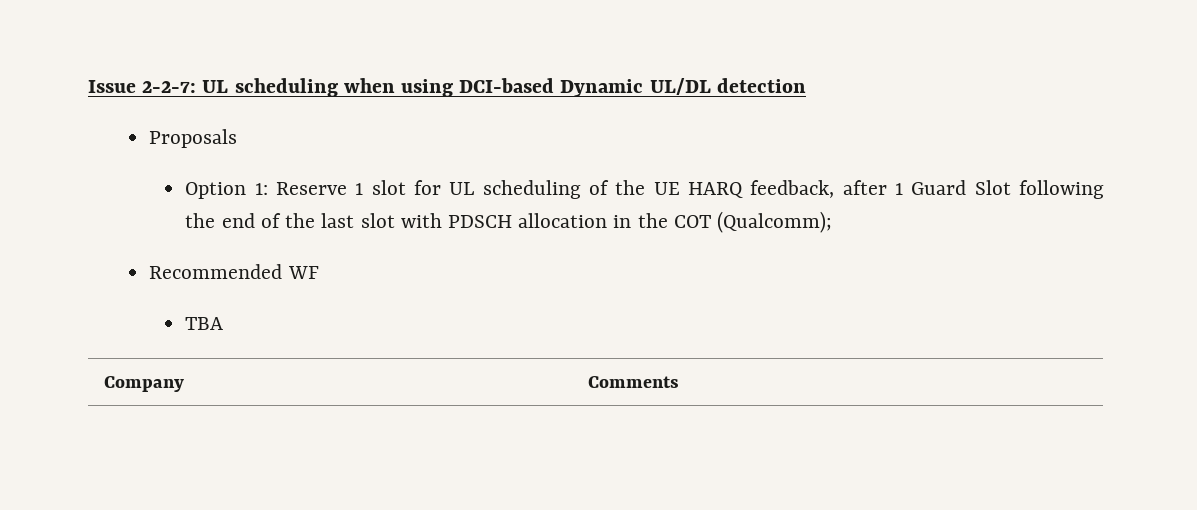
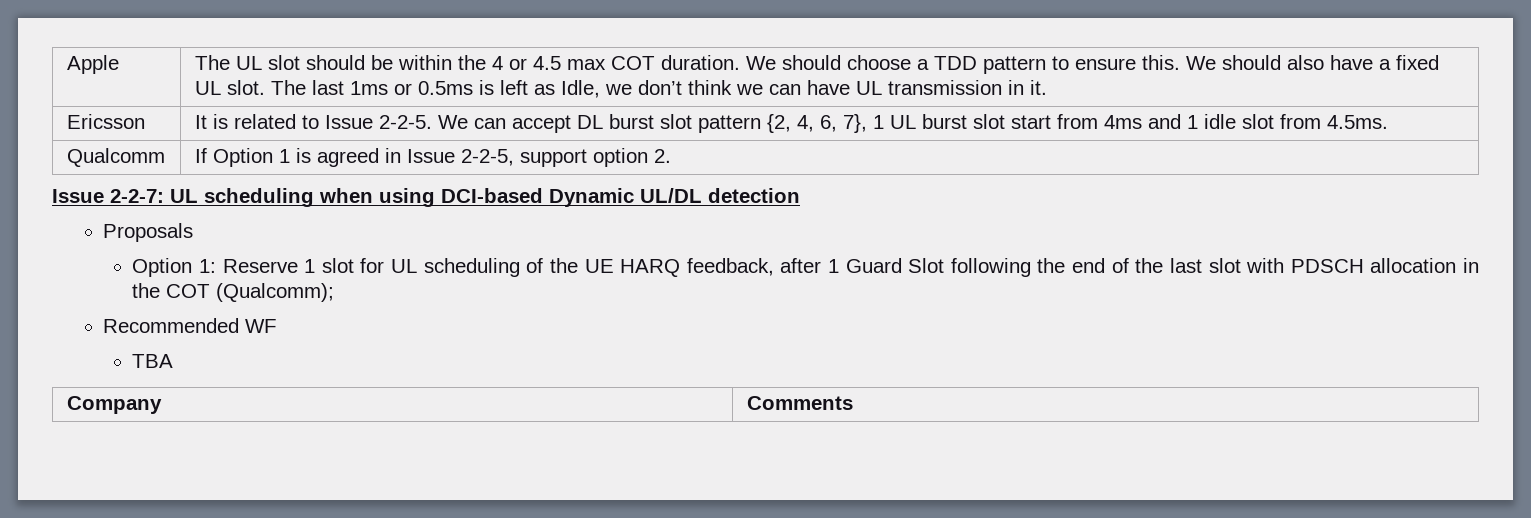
+ Apple | The UL slot should be within the 4 or 4.5 max COT duration. We should choose a TDD pattern to ensure this. We should also have a fixed UL slot. The last 1ms or 0.5ms is left as Idle, we don’t think we can have UL transmission in it.
+ Ericsson | It is related to Issue 2-2-5. We can accept DL burst slot pattern {2, 4, 6, 7}, 1 UL burst slot start from 4ms and 1 idle slot from 4.5ms.
+ Qualcomm | If Option 1 is agreed in Issue 2-2-5, support option 2.

